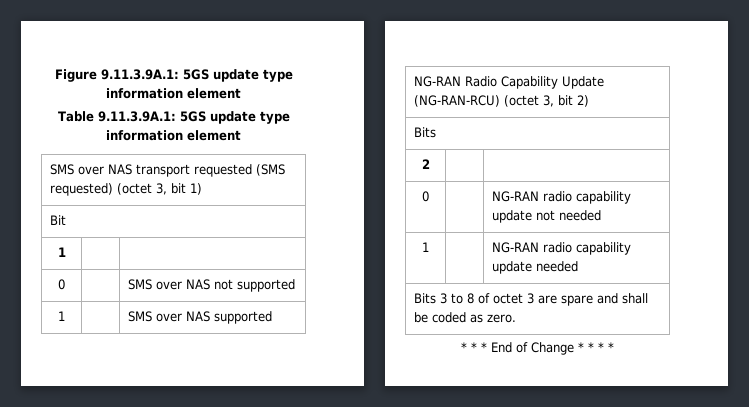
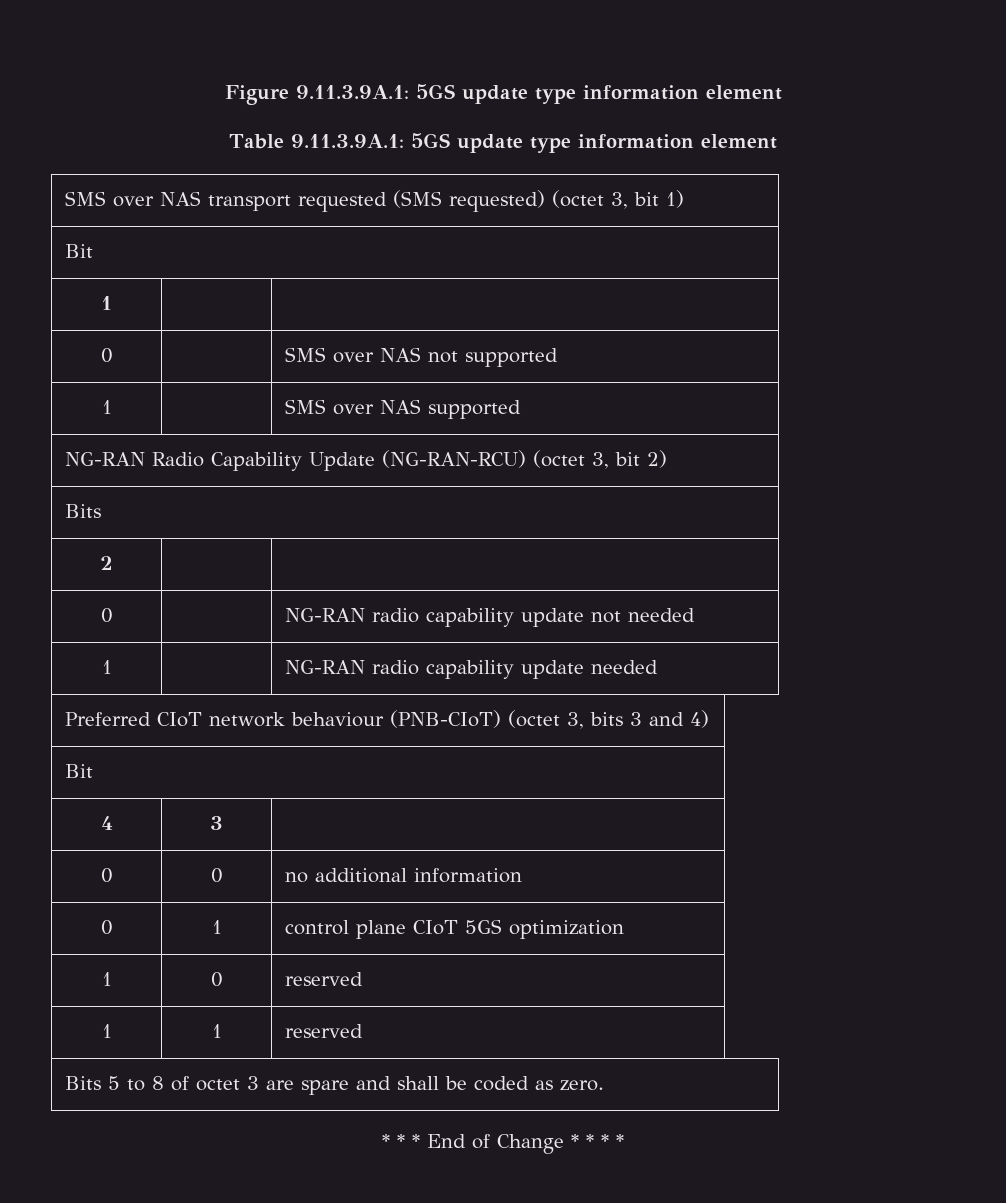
- Bits 3 to 8 of octet 3 are spare and shall be coded as zero.
+ Preferred CIoT network behaviour (PNB-CIoT) (octet 3, bits 3 and 4)
+ Bit
+ 4 | 3 |
+ 0 | 0 | no additional information
+ 0 | 1 | control plane CIoT 5GS optimization
+ 1 | 0 | reserved
+ 1 | 1 | reserved
+ Bits 5 to 8 of octet 3 are spare and shall be coded as zero.

